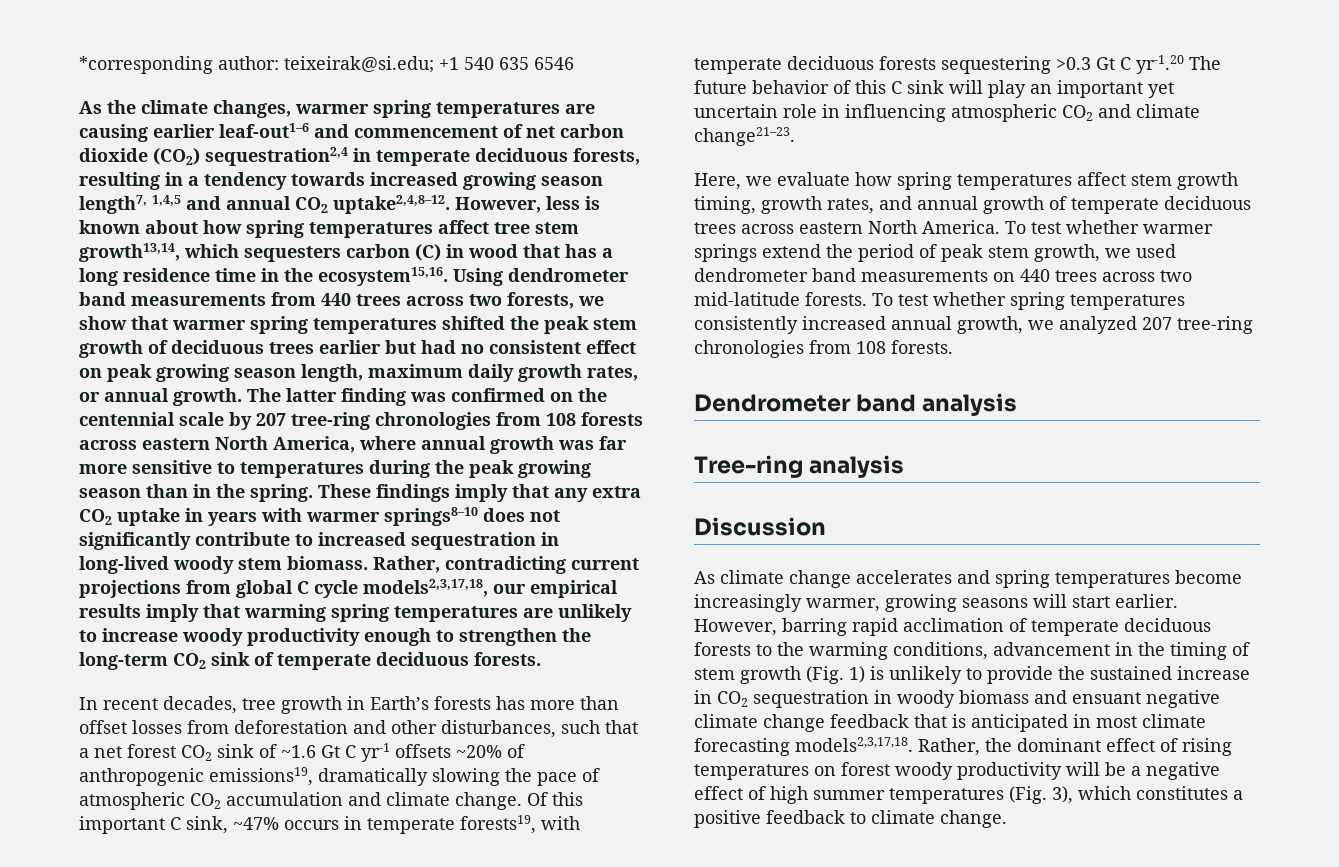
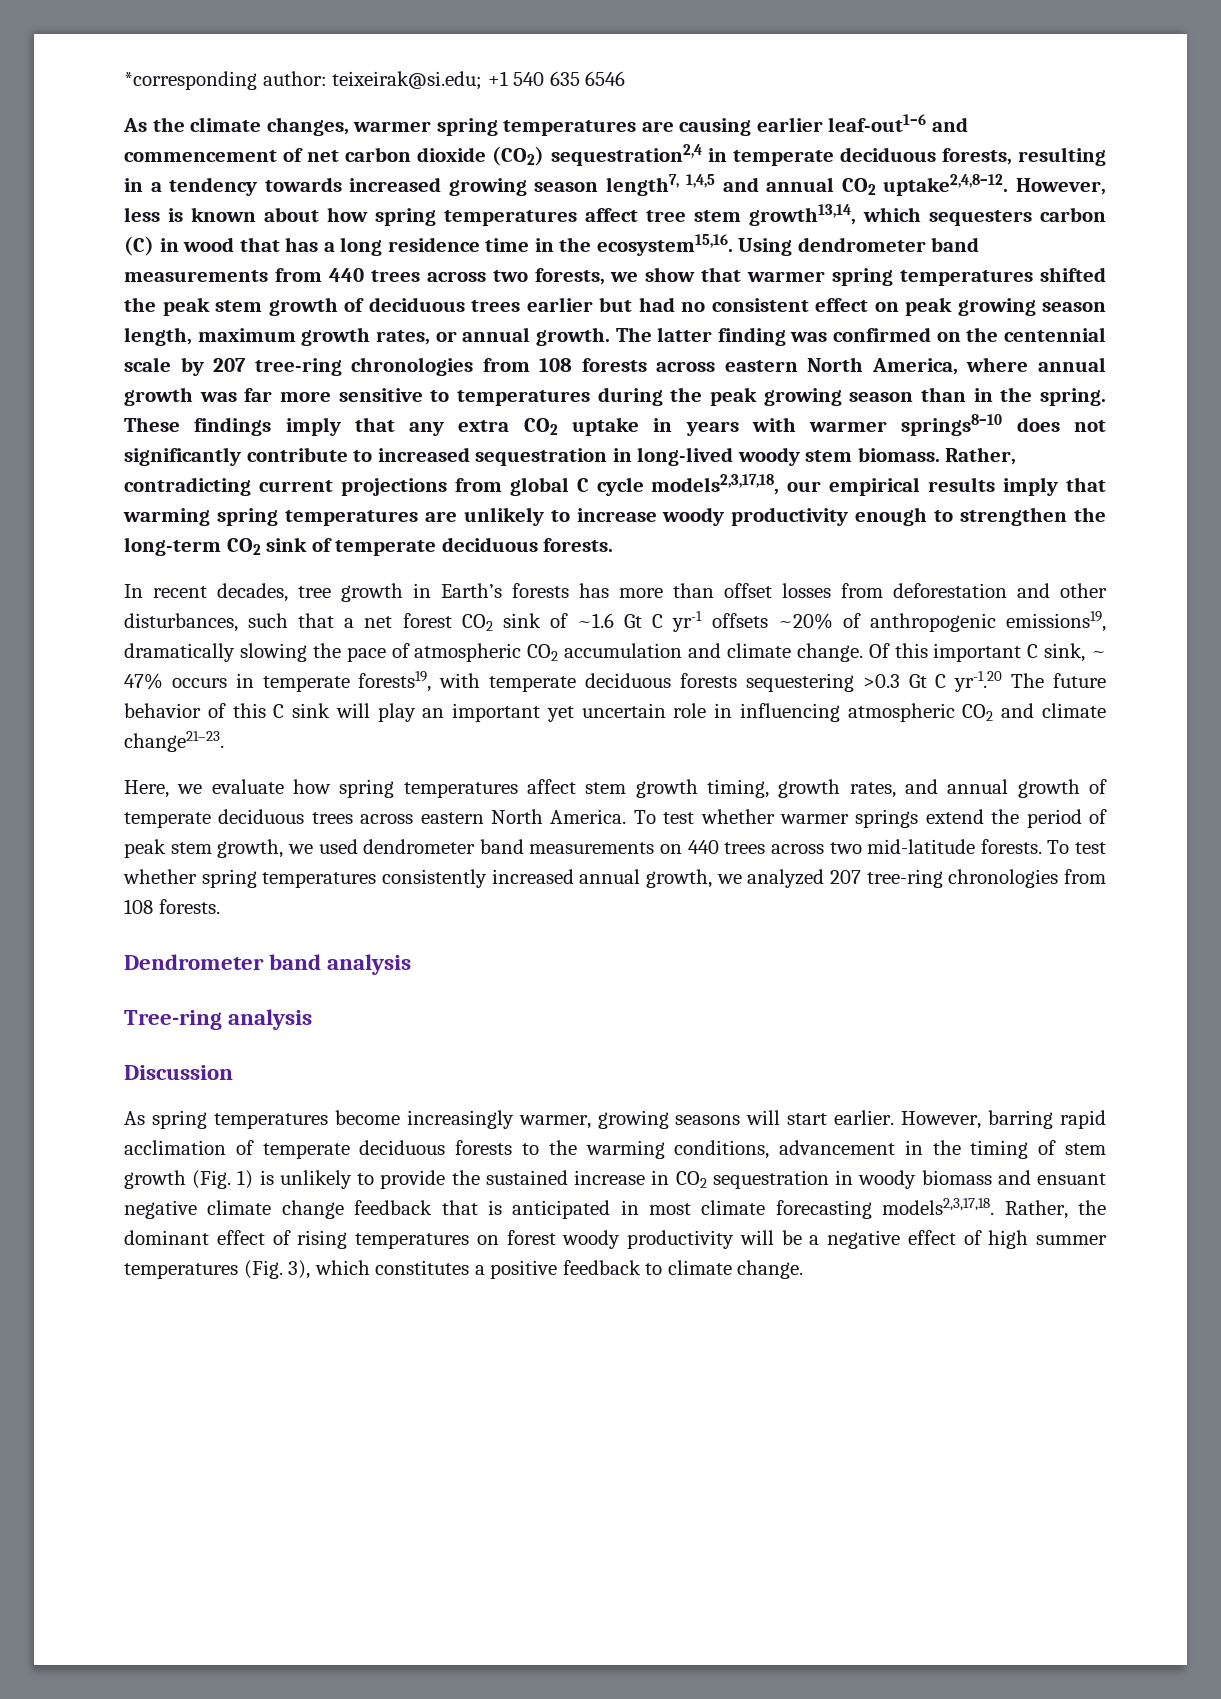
- Using dendrometer band measurements from 440 trees across two forests, we show that warmer spring temperatures shifted the peak stem growth of deciduous trees earlier but had no consistent effect on peak growing season length, maximum daily growth rates, or annual growth.
+ Using dendrometer band measurements from 440 trees across two forests, we show that warmer spring temperatures shifted the peak stem growth of deciduous trees earlier but had no consistent effect on peak growing season length, maximum growth rates, or annual growth.
- Of this important C sink, ~47% occurs in temperate forests19, with temperate deciduous forests sequestering >0.3 Gt C yr-1.20 The future behavior of this C sink will play an important yet uncertain role in influencing atmospheric CO2 and climate change21–23.
+ Of this important C sink, ~ 47% occurs in temperate forests19, with temperate deciduous forests sequestering >0.3 Gt C yr-1.20 The future behavior of this C sink will play an important yet uncertain role in influencing atmospheric CO2 and climate change21–23.
- As climate change accelerates and spring temperatures become increasingly warmer, growing seasons will start earlier.
+ As spring temperatures become increasingly warmer, growing seasons will start earlier.

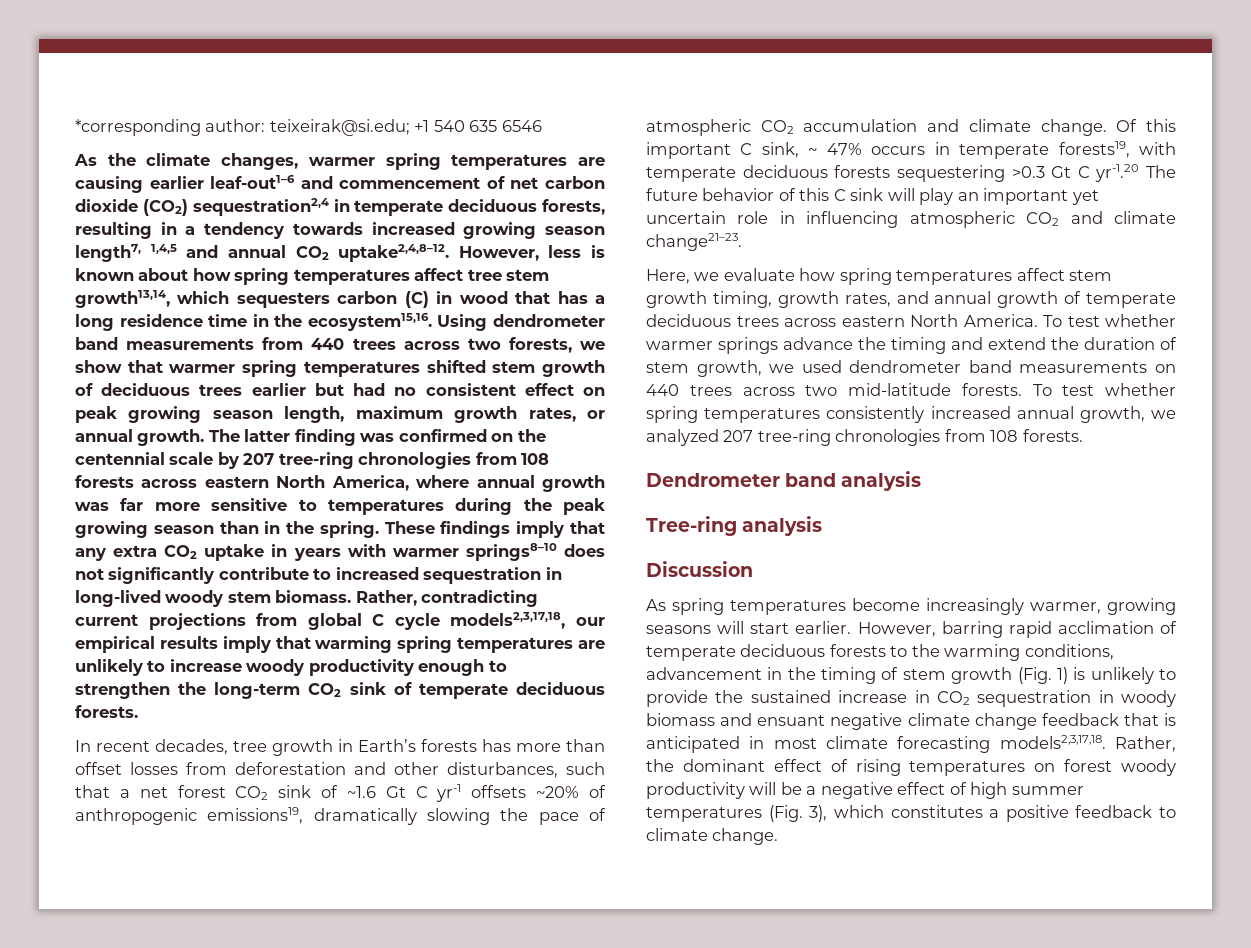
- Using dendrometer band measurements from 440 trees across two forests, we show that warmer spring temperatures shifted the peak stem growth of deciduous trees earlier but had no consistent effect on peak growing season length, maximum growth rates, or annual growth.
+ Using dendrometer band measurements from 440 trees across two forests, we show that warmer spring temperatures shifted stem growth of deciduous trees earlier but had no consistent effect on peak growing season length, maximum growth rates, or annual growth.
- To test whether warmer springs extend the period of peak stem growth, we used dendrometer band measurements on 440 trees across two mid-latitude forests.
+ To test whether warmer springs advance the timing and extend the duration of stem growth, we used dendrometer band measurements on 440 trees across two mid-latitude forests.

